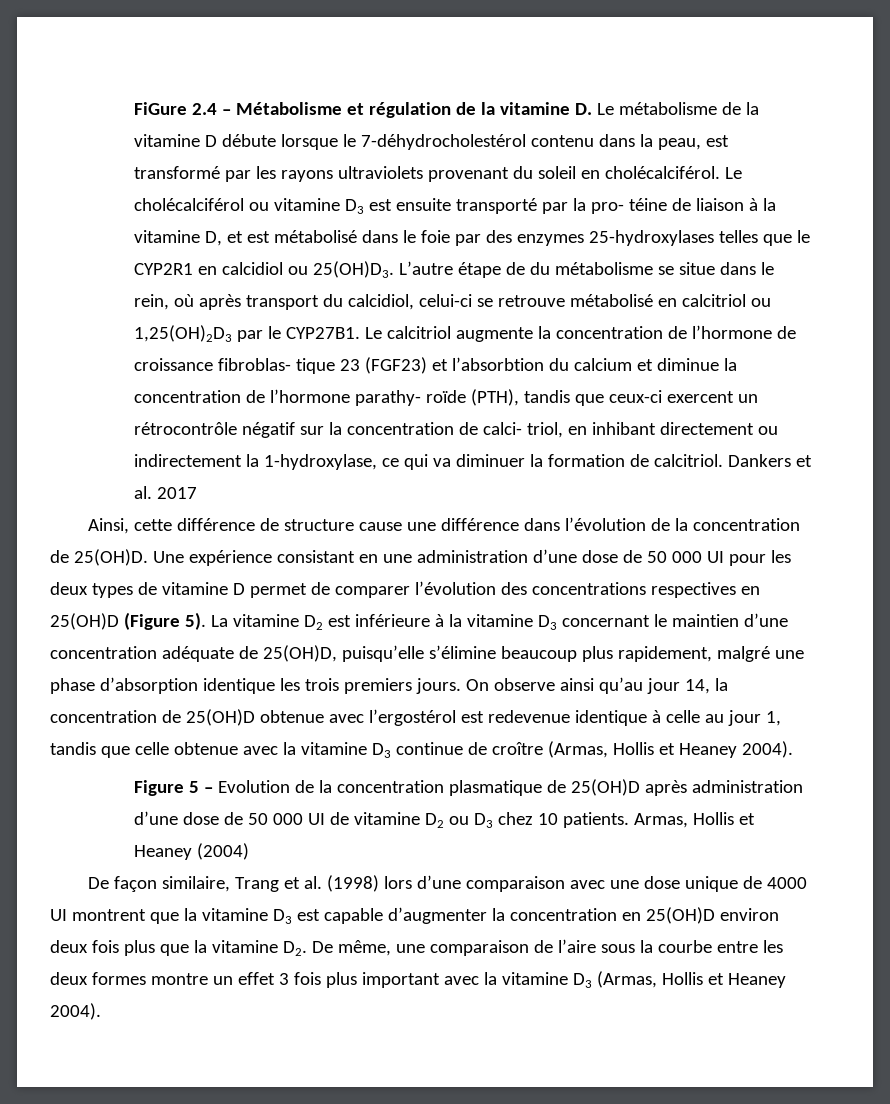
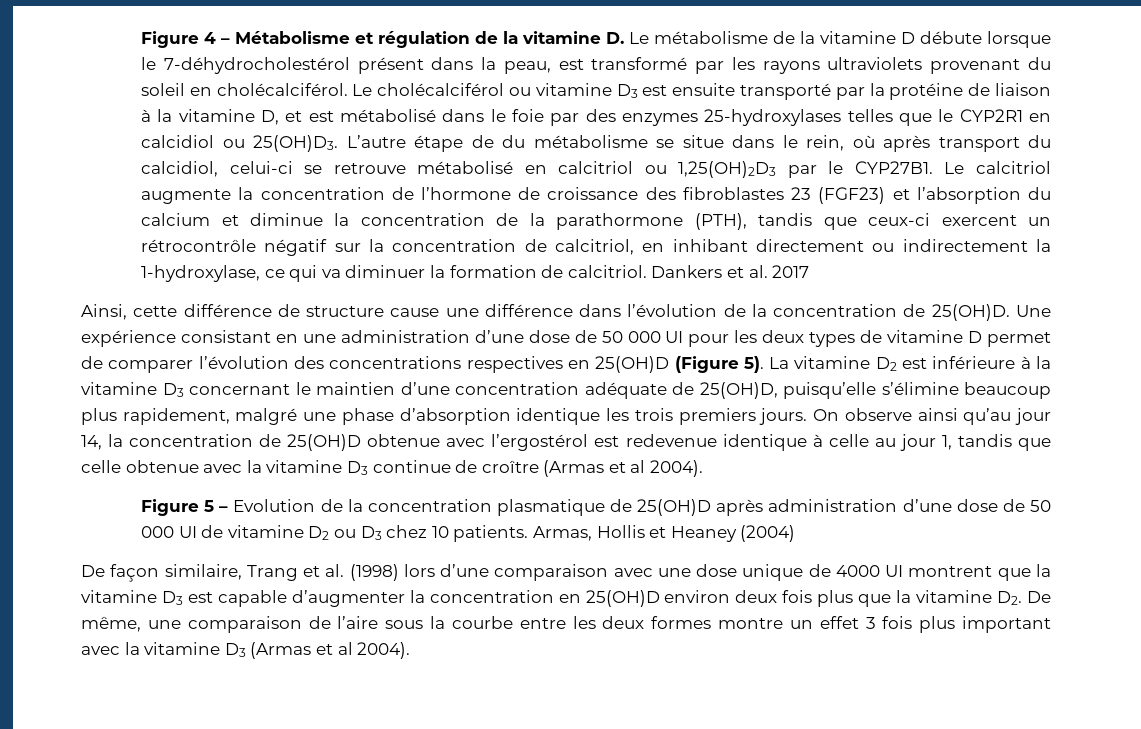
- FiGure 2.4 – Métabolisme et régulation de la vitamine D. Le métabolisme de la vitamine D débute lorsque le 7-déhydrocholestérol contenu dans la peau, est transformé par les rayons ultraviolets provenant du soleil en cholécalciférol.
+ Figure 4 – Métabolisme et régulation de la vitamine D. Le métabolisme de la vitamine D débute lorsque le 7-déhydrocholestérol présent dans la peau, est transformé par les rayons ultraviolets provenant du soleil en cholécalciférol.
- Le cholécalciférol ou vitamine D3 est ensuite transporté par la pro- téine de liaison à la vitamine D, et est métabolisé dans le foie par des enzymes 25-hydroxylases telles que le CYP2R1 en calcidiol ou 25(OH)D3.
+ Le cholécalciférol ou vitamine D3 est ensuite transporté par la protéine de liaison à la vitamine D, et est métabolisé dans le foie par des enzymes 25-hydroxylases telles que le CYP2R1 en calcidiol ou 25(OH)D3.
- Le calcitriol augmente la concentration de l’hormone de croissance fibroblas- tique 23 (FGF23) et l’absorbtion du calcium et diminue la concentration de l’hormone parathy- roïde (PTH), tandis que ceux-ci exercent un rétrocontrôle négatif sur la concentration de calci- triol, en inhibant directement ou indirectement la 1-hydroxylase, ce qui va diminuer la formation de calcitriol.
+ Le calcitriol augmente la concentration de l’hormone de croissance des fibroblastes 23 (FGF23) et l’absorption du calcium et diminue la concentration de la parathormone (PTH), tandis que ceux-ci exercent un rétrocontrôle négatif sur la concentration de calcitriol, en inhibant directement ou indirectement la 1-hydroxylase, ce qui va diminuer la formation de calcitriol.
- On observe ainsi qu’au jour 14, la concentration de 25(OH)D obtenue avec l’ergostérol est redevenue identique à celle au jour 1, tandis que celle obtenue avec la vitamine D3 continue de croître (Armas, Hollis et Heaney 2004).
+ On observe ainsi qu’au jour 14, la concentration de 25(OH)D obtenue avec l’ergostérol est redevenue identique à celle au jour 1, tandis que celle obtenue avec la vitamine D3 continue de croître (Armas et al 2004).
- De façon similaire, Trang et al. (1998) lors d’une comparaison avec une dose unique de 4000 UI montrent que la vitamine D3 est capable d’augmenter la concentration en 25(OH)D environ deux fois plus que la vitamine D2. De même, une comparaison de l’aire sous la courbe entre les deux formes montre un effet 3 fois plus important avec la vitamine D3 (Armas, Hollis et Heaney 2004).
+ De façon similaire, Trang et al. (1998) lors d’une comparaison avec une dose unique de 4000 UI montrent que la vitamine D3 est capable d’augmenter la concentration en 25(OH)D environ deux fois plus que la vitamine D2. De même, une comparaison de l’aire sous la courbe entre les deux formes montre un effet 3 fois plus important avec la vitamine D3 (Armas et al 2004).

